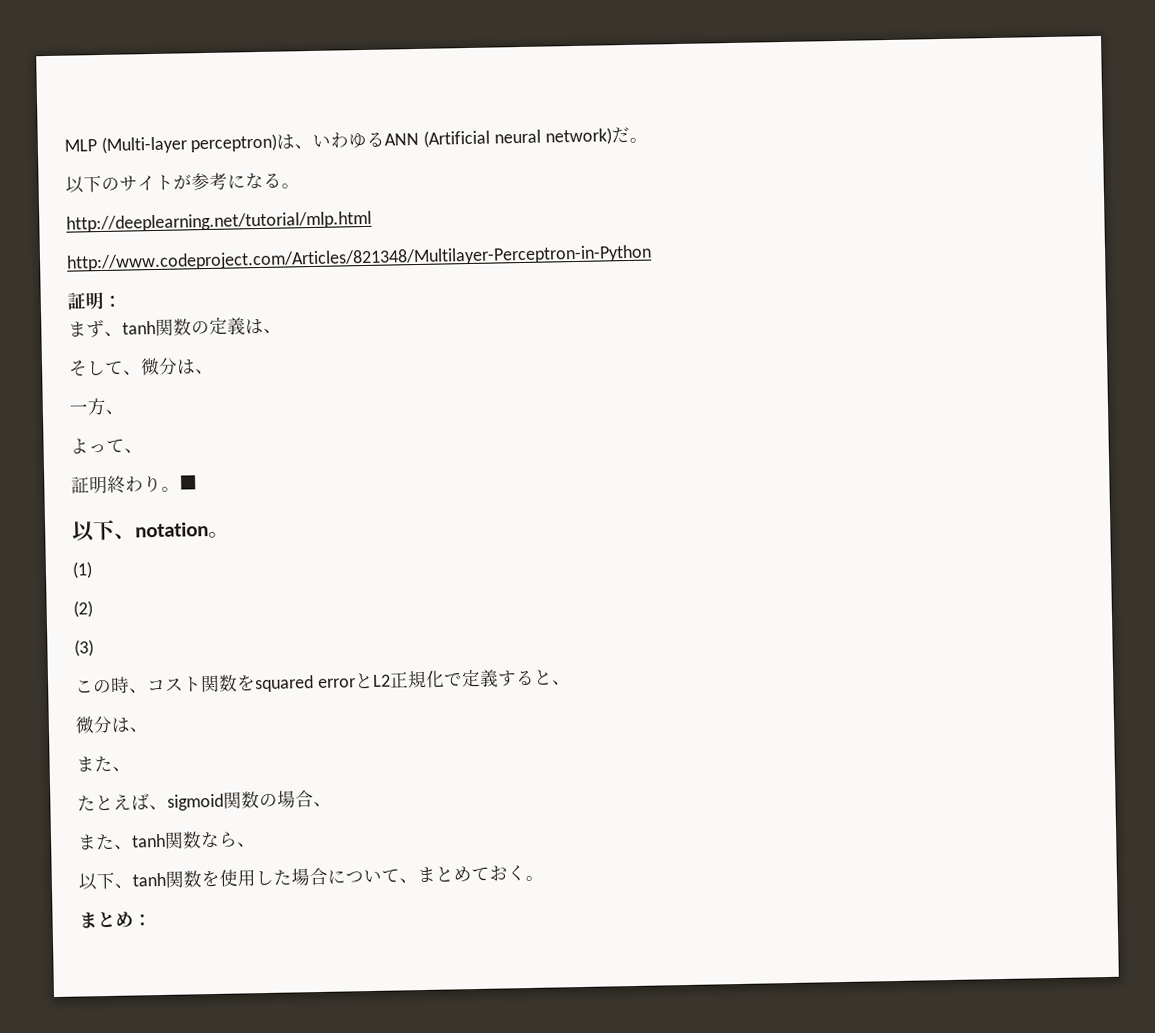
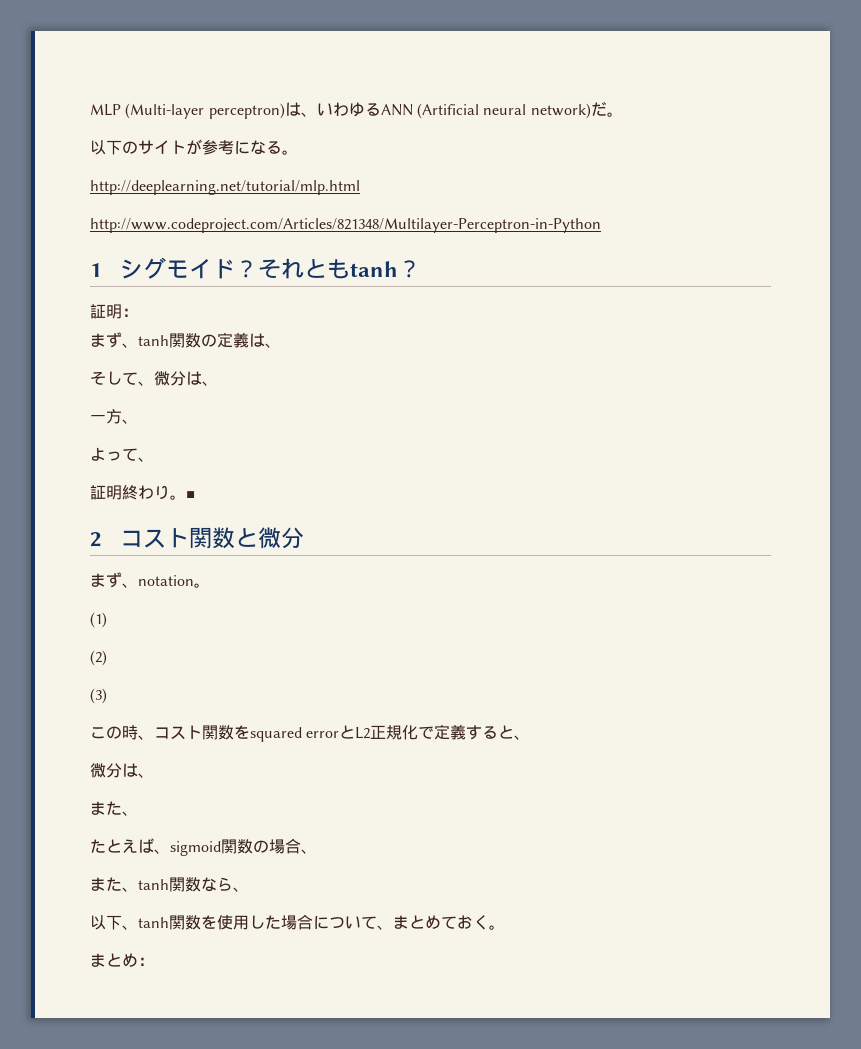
+ 1シグモイド？それともtanh？
- 以下、notation。
+ 2コスト関数と微分
+ まず、notation。

